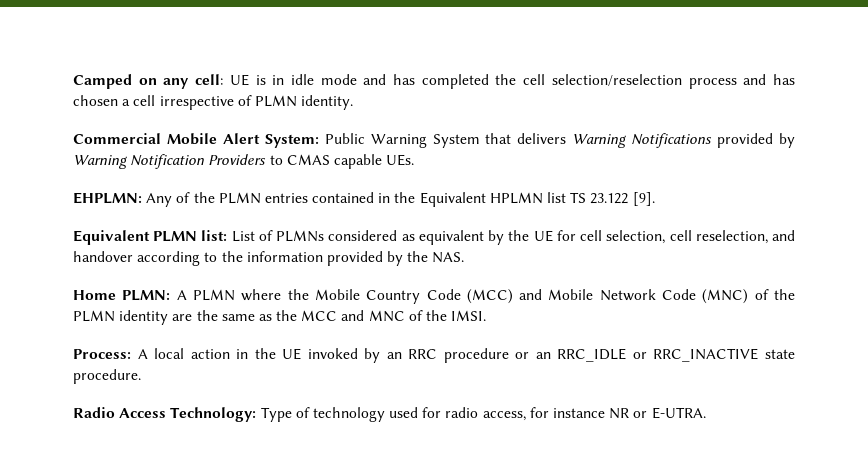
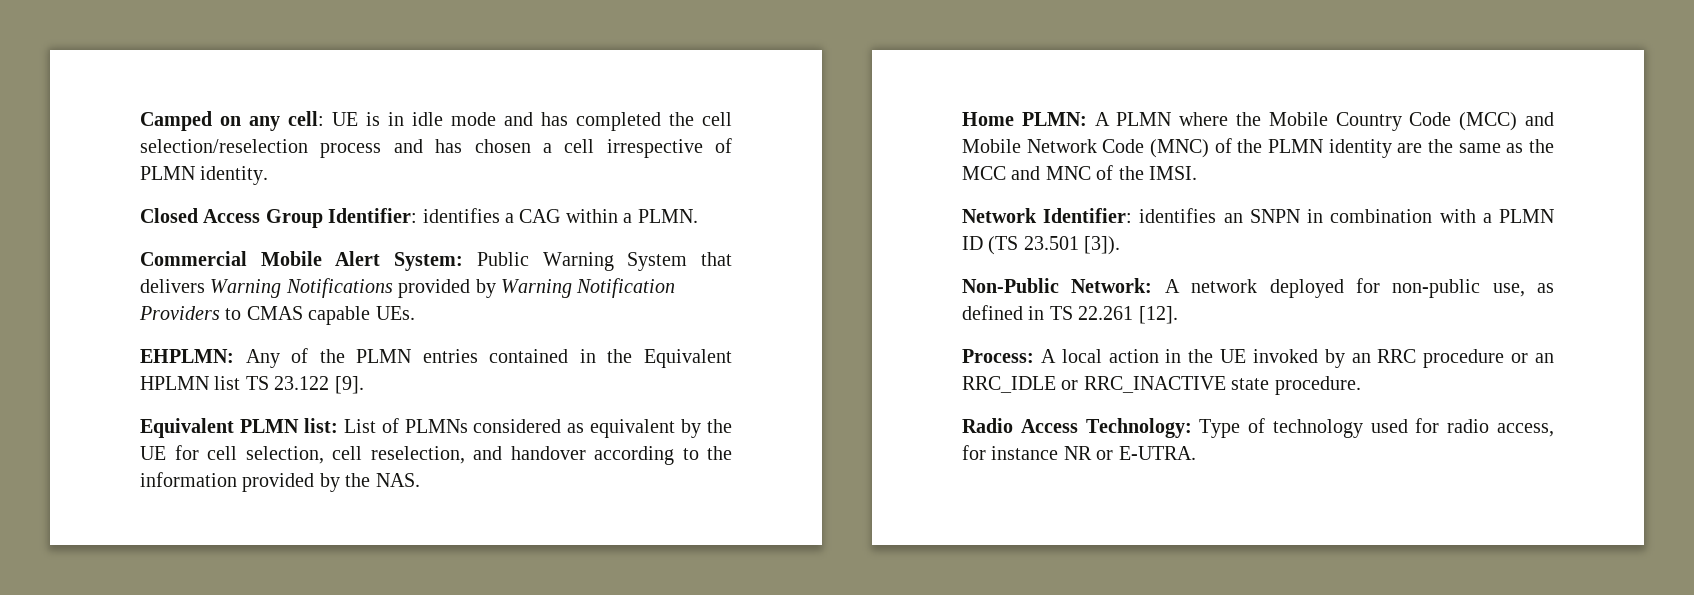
+ Closed Access Group Identifier: identifies a CAG within a PLMN.
+ Network Identifier: identifies an SNPN in combination with a PLMN ID (TS 23.501 [3]).
+ Non-Public Network: A network deployed for non-public use, as defined in TS 22.261 [12].

